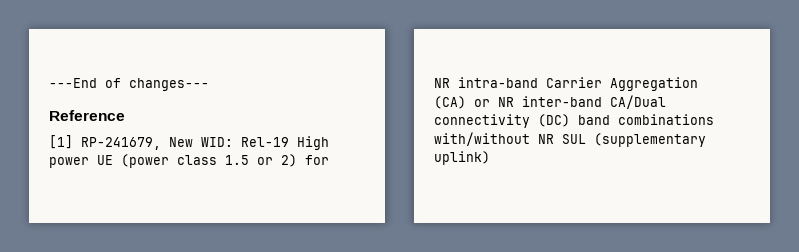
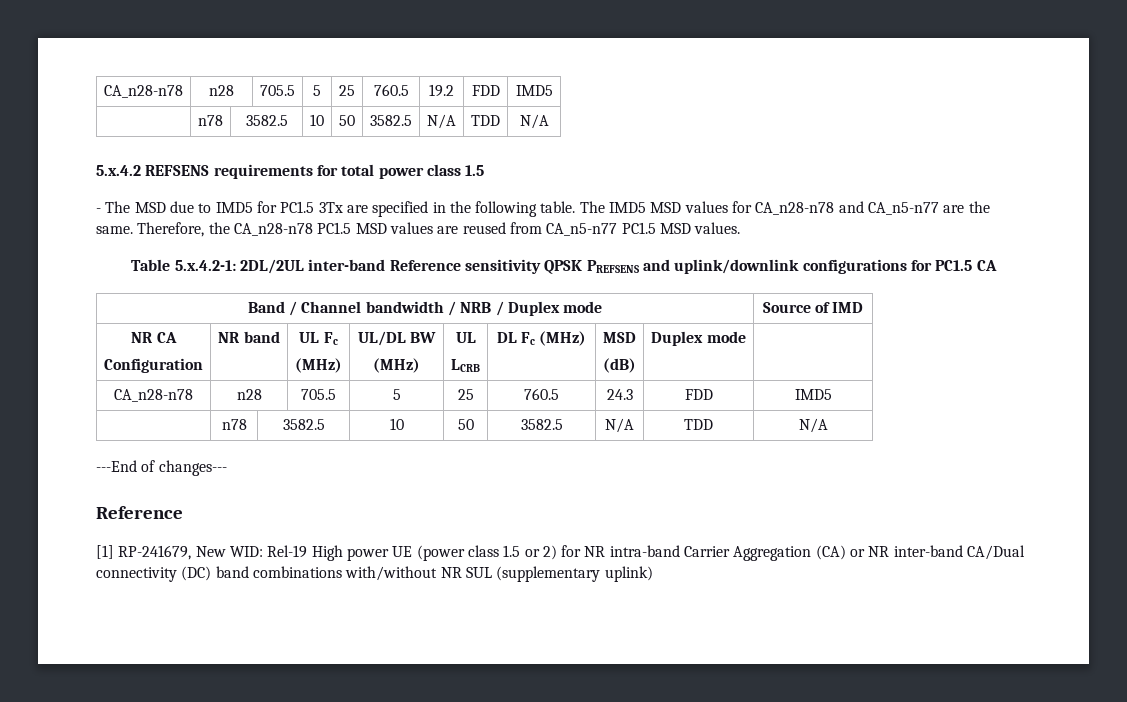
+ CA_n28-n78 | n28 | 705.5 | 5 | 25 | 760.5 | 19.2 | FDD | IMD5
+ | n78 | 3582.5 | 10 | 50 | 3582.5 | N/A | TDD | N/A
+ 5.x.4.2 REFSENS requirements for total power class 1.5
+ - The MSD due to IMD5 for PC1.5 3Tx are specified in the following table. The IMD5 MSD values for CA_n28-n78 and CA_n5-n77 are the same. Therefore, the CA_n28-n78 PC1.5 MSD values are reused from CA_n5-n77 PC1.5 MSD values.
+ Table 5.x.4.2-1: 2DL/2UL inter-band Reference sensitivity QPSK PREFSENS and uplink/downlink configurations for PC1.5 CA
+ Band / Channel bandwidth / NRB / Duplex mode | Source of IMD
+ NR CA
+ Configuration | NR band | UL Fc
+ (MHz) | UL/DL BW
+ (MHz) | UL
+ LCRB | DL Fc (MHz) | MSD
+ (dB) | Duplex mode |
+ CA_n28-n78 | n28 | 705.5 | 5 | 25 | 760.5 | 24.3 | FDD | IMD5
+ | n78 | 3582.5 | 10 | 50 | 3582.5 | N/A | TDD | N/A

